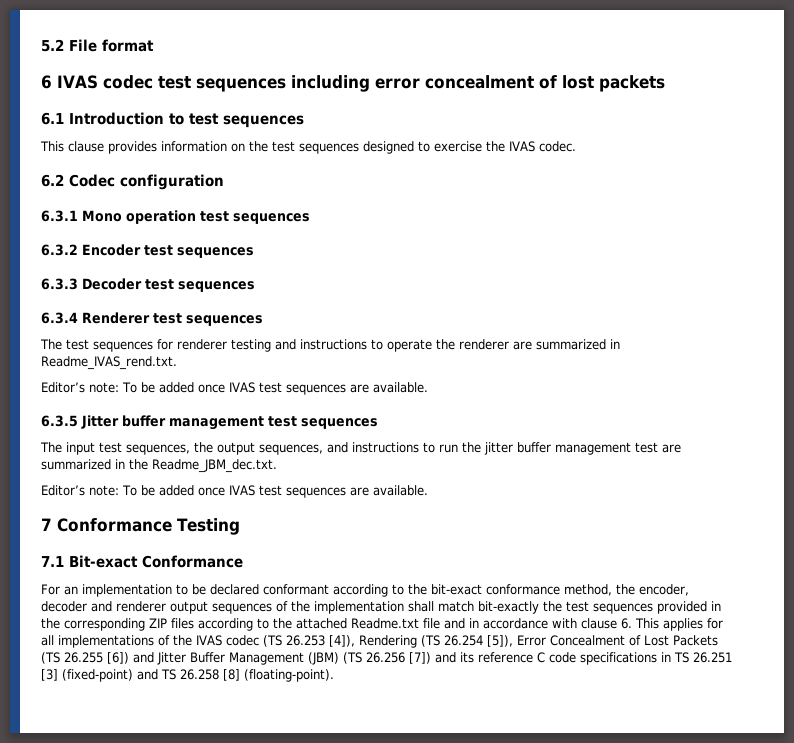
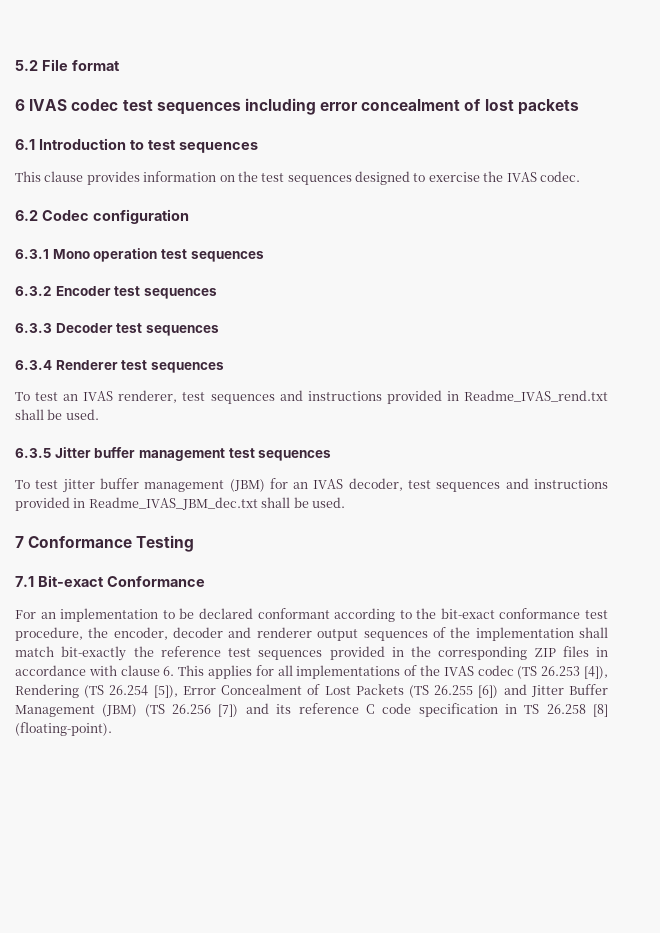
- The test sequences for renderer testing and instructions to operate the renderer are summarized in Readme_IVAS_rend.txt.
- Editor’s note: To be added once IVAS test sequences are available.
+ To test an IVAS renderer, test sequences and instructions provided in Readme_IVAS_rend.txt shall be used.
- The input test sequences, the output sequences, and instructions to run the jitter buffer management test are summarized in the Readme_JBM_dec.txt.
- Editor’s note: To be added once IVAS test sequences are available.
+ To test jitter buffer management (JBM) for an IVAS decoder, test sequences and instructions provided in Readme_IVAS_JBM_dec.txt shall be used.
- For an implementation to be declared conformant according to the bit-exact conformance method, the encoder, decoder and renderer output sequences of the implementation shall match bit-exactly the test sequences provided in the corresponding ZIP files according to the attached Readme.txt file and in accordance with clause 6. This applies for all implementations of the IVAS codec (TS 26.253 [4]), Rendering (TS 26.254 [5]), Error Concealment of Lost Packets (TS 26.255 [6]) and Jitter Buffer Management (JBM) (TS 26.256 [7]) and its reference C code specifications in TS 26.251 [3] (fixed-point) and TS 26.258 [8] (floating-point).
+ For an implementation to be declared conformant according to the bit-exact conformance test procedure, the encoder, decoder and renderer output sequences of the implementation shall match bit-exactly the reference test sequences provided in the corresponding ZIP files in accordance with clause 6. This applies for all implementations of the IVAS codec (TS 26.253 [4]), Rendering (TS 26.254 [5]), Error Concealment of Lost Packets (TS 26.255 [6]) and Jitter Buffer Management (JBM) (TS 26.256 [7]) and its reference C code specification in TS 26.258 [8] (floating-point).

